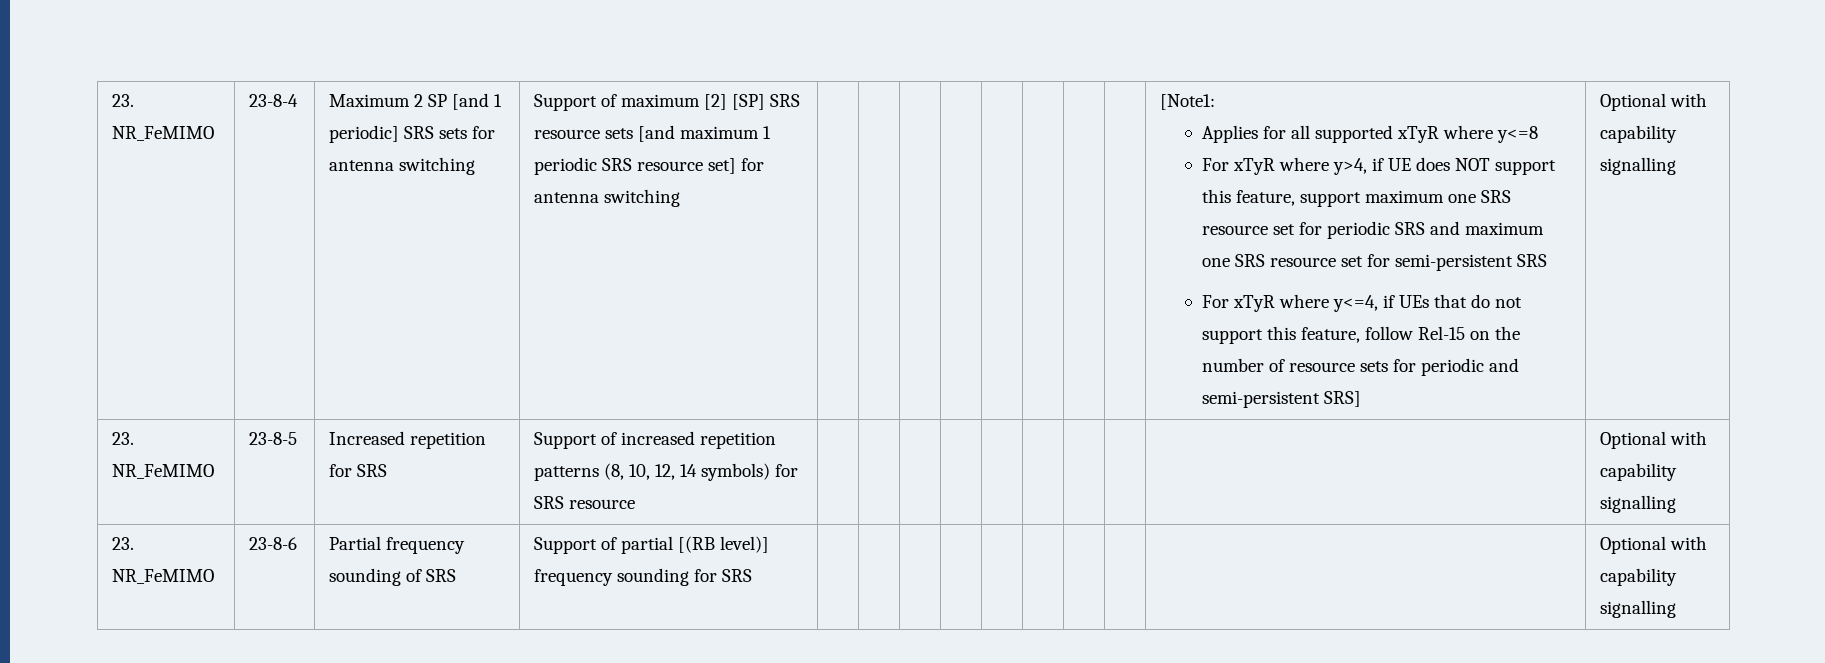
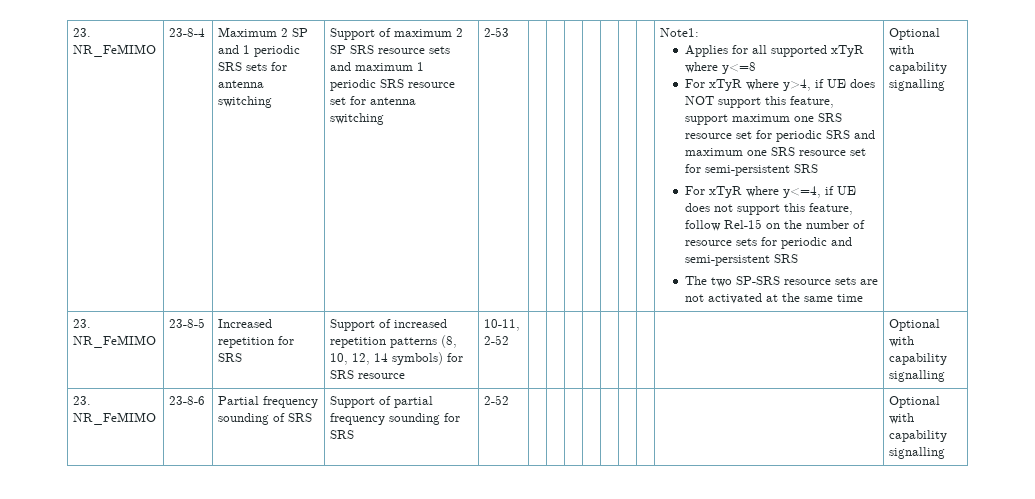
- Maximum 2 SP [and 1 periodic] SRS sets for antenna switching
+ Maximum 2 SP and 1 periodic SRS sets for antenna switching
- Support of maximum [2] [SP] SRS resource sets [and maximum 1 periodic SRS resource set] for antenna switching | | | | | | | | | [Note1:
+ Support of maximum 2 SP SRS resource sets and maximum 1 periodic SRS resource set for antenna switching | 2-53 | | | | | | | | Note1:
- For xTyR where y<=4, if UEs that do not support this feature, follow Rel-15 on the number of resource sets for periodic and semi-persistent SRS]
+ For xTyR where y<=4, if UE does not support this feature, follow Rel-15 on the number of resource sets for periodic and semi-persistent SRS
+ The two SP-SRS resource sets are not activated at the same time
- 23. NR_FeMIMO | 23-8-5 | Increased repetition for SRS | Support of increased repetition patterns (8, 10, 12, 14 symbols) for SRS resource | | | | | | | | | | Optional with capability signalling
+ 23. NR_FeMIMO | 23-8-5 | Increased repetition for SRS | Support of increased repetition patterns (8, 10, 12, 14 symbols) for SRS resource | 10-11, 2-52 | | | | | | | | | Optional with capability signalling
- 23. NR_FeMIMO | 23-8-6 | Partial frequency sounding of SRS | Support of partial [(RB level)] frequency sounding for SRS | | | | | | | | | | Optional with capability signalling
+ 23. NR_FeMIMO | 23-8-6 | Partial frequency sounding of SRS | Support of partial frequency sounding for SRS | 2-52 | | | | | | | | | Optional with capability signalling

